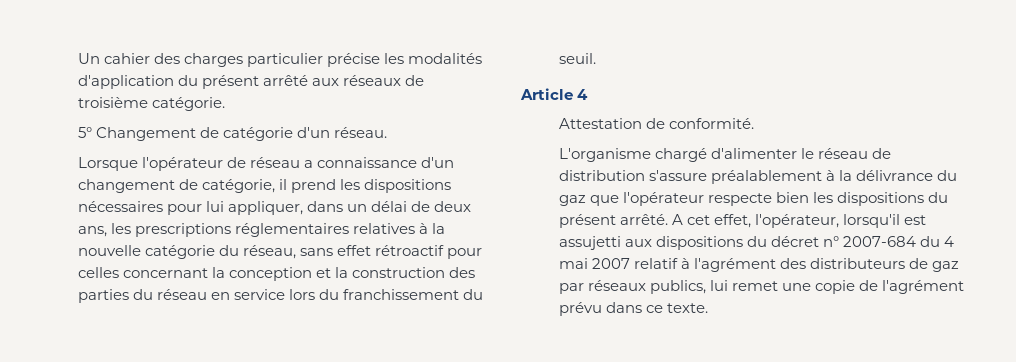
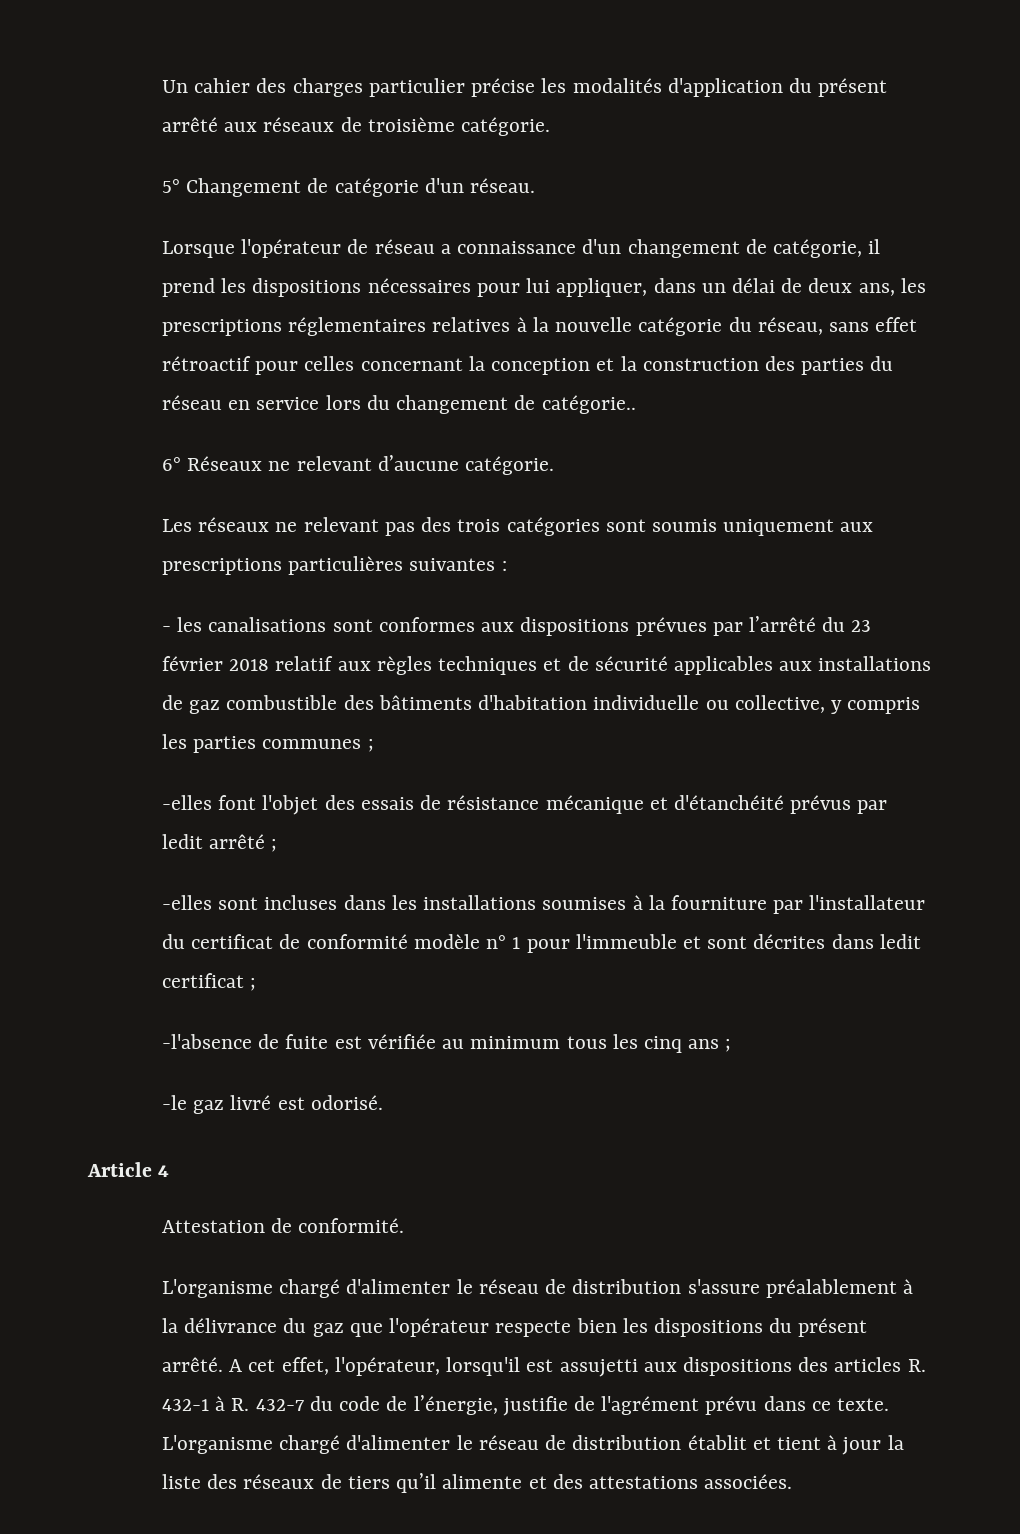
- Lorsque l'opérateur de réseau a connaissance d'un changement de catégorie, il prend les dispositions nécessaires pour lui appliquer, dans un délai de deux ans, les prescriptions réglementaires relatives à la nouvelle catégorie du réseau, sans effet rétroactif pour celles concernant la conception et la construction des parties du réseau en service lors du franchissement du seuil.
+ Lorsque l'opérateur de réseau a connaissance d'un changement de catégorie, il prend les dispositions nécessaires pour lui appliquer, dans un délai de deux ans, les prescriptions réglementaires relatives à la nouvelle catégorie du réseau, sans effet rétroactif pour celles concernant la conception et la construction des parties du réseau en service lors du changement de catégorie..
+ 6° Réseaux ne relevant d’aucune catégorie.
+ Les réseaux ne relevant pas des trois catégories sont soumis uniquement aux prescriptions particulières suivantes :
+ - les canalisations sont conformes aux dispositions prévues par l’arrêté du 23 février 2018 relatif aux règles techniques et de sécurité applicables aux installations de gaz combustible des bâtiments d'habitation individuelle ou collective, y compris les parties communes ;
+ -elles font l'objet des essais de résistance mécanique et d'étanchéité prévus par ledit arrêté ;
+ -elles sont incluses dans les installations soumises à la fourniture par l'installateur du certificat de conformité modèle n° 1 pour l'immeuble et sont décrites dans ledit certificat ;
+ -l'absence de fuite est vérifiée au minimum tous les cinq ans ;
+ -le gaz livré est odorisé.
- A cet effet, l'opérateur, lorsqu'il est assujetti aux dispositions du décret n° 2007-684 du 4 mai 2007 relatif à l'agrément des distributeurs de gaz par réseaux publics, lui remet une copie de l'agrément prévu dans ce texte.
+ A cet effet, l'opérateur, lorsqu'il est assujetti aux dispositions des articles R. 432-1 à R. 432-7 du code de l’énergie, justifie de l'agrément prévu dans ce texte.
+ L'organisme chargé d'alimenter le réseau de distribution établit et tient à jour la liste des réseaux de tiers qu’il alimente et des attestations associées.

